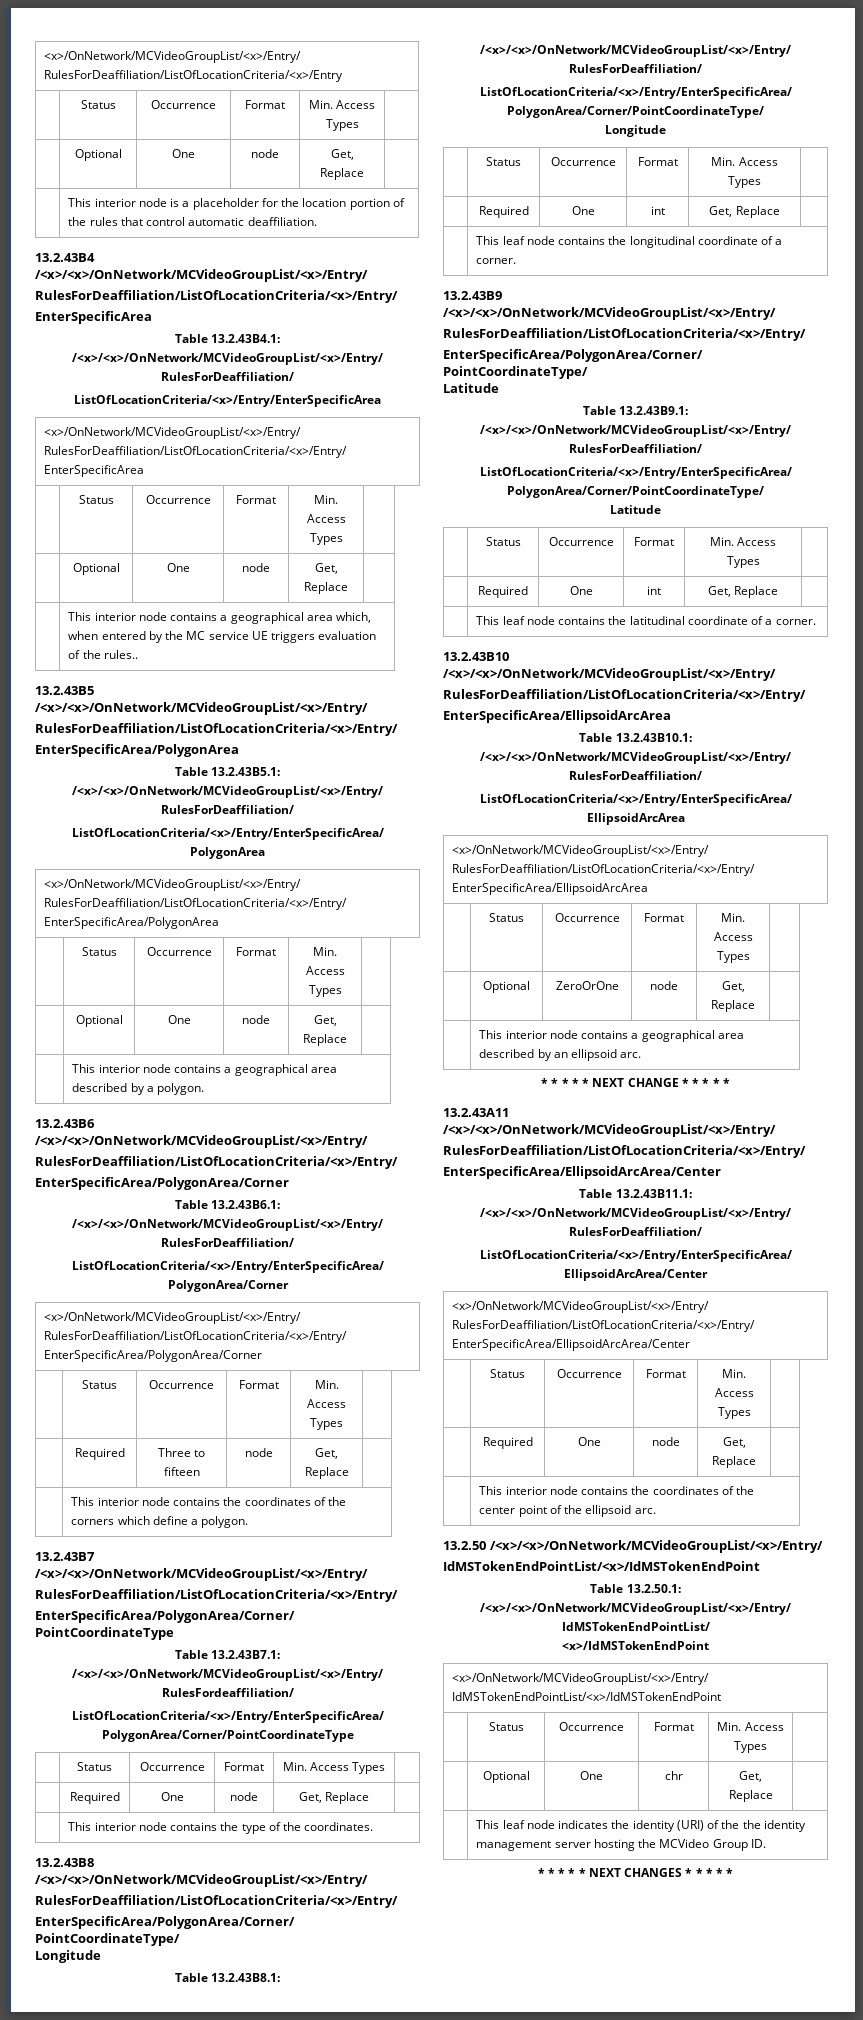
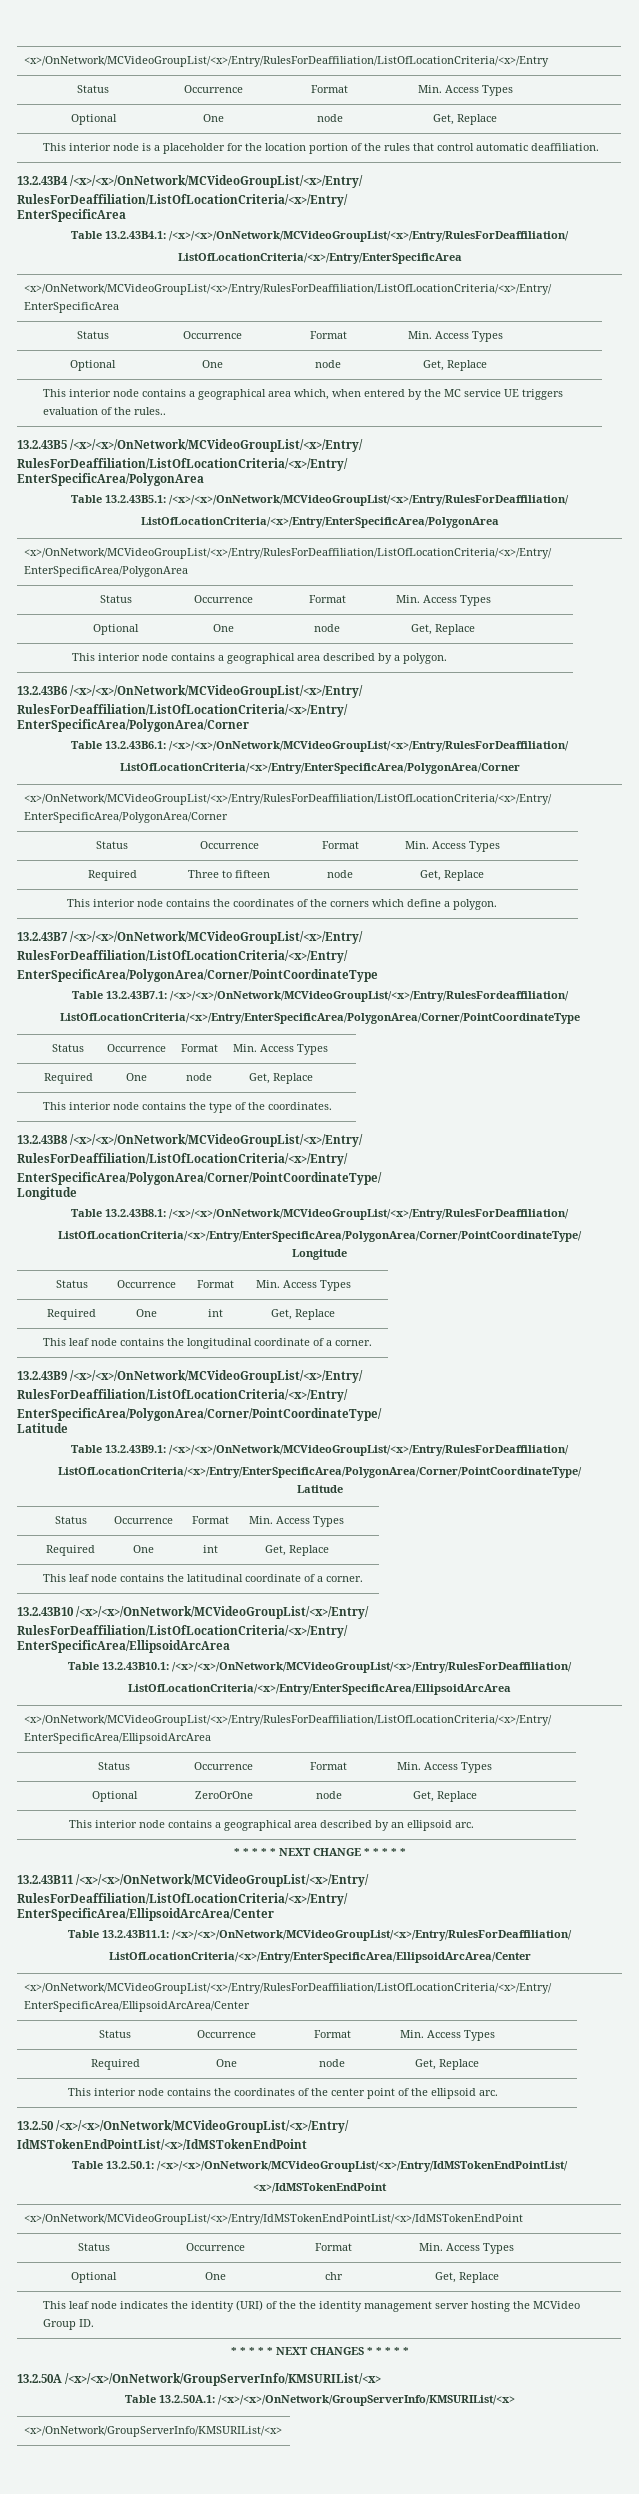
- 13.2.43A11 /<x>/<x>/OnNetwork/MCVideoGroupList/<x>/Entry/
+ 13.2.43B11 /<x>/<x>/OnNetwork/MCVideoGroupList/<x>/Entry/
+ 13.2.50A /<x>/<x>/OnNetwork/GroupServerInfo/KMSURIList/<x>
+ Table 13.2.50A.1: /<x>/<x>/OnNetwork/GroupServerInfo/KMSURIList/<x>
+ <x>/OnNetwork/GroupServerInfo/KMSURIList/<x>

